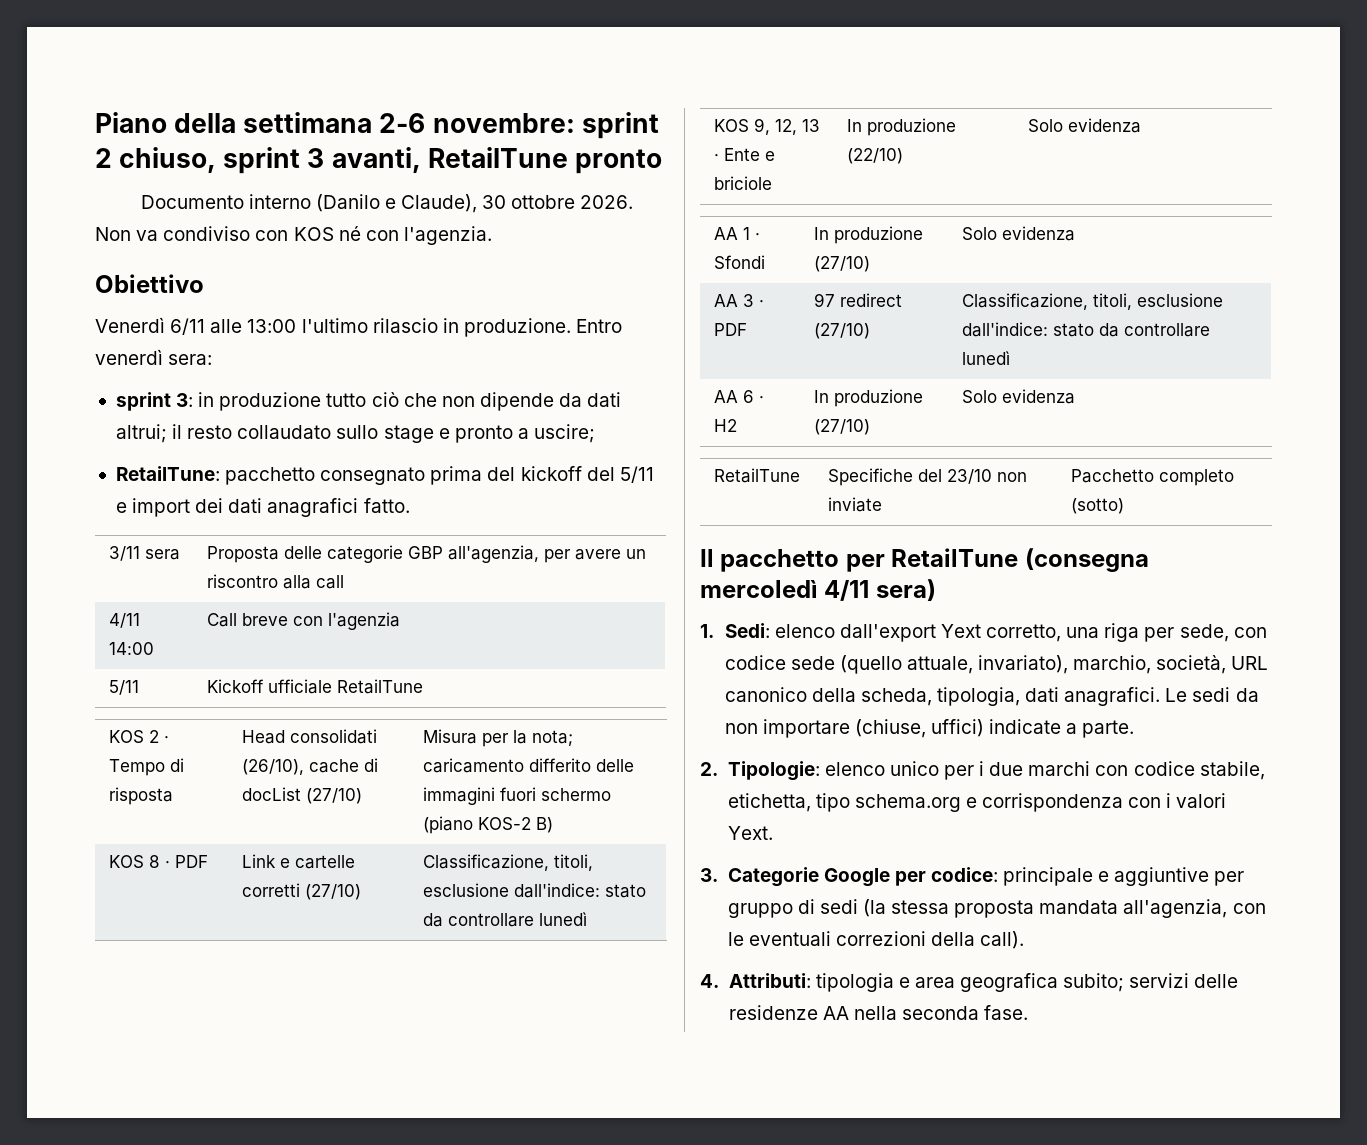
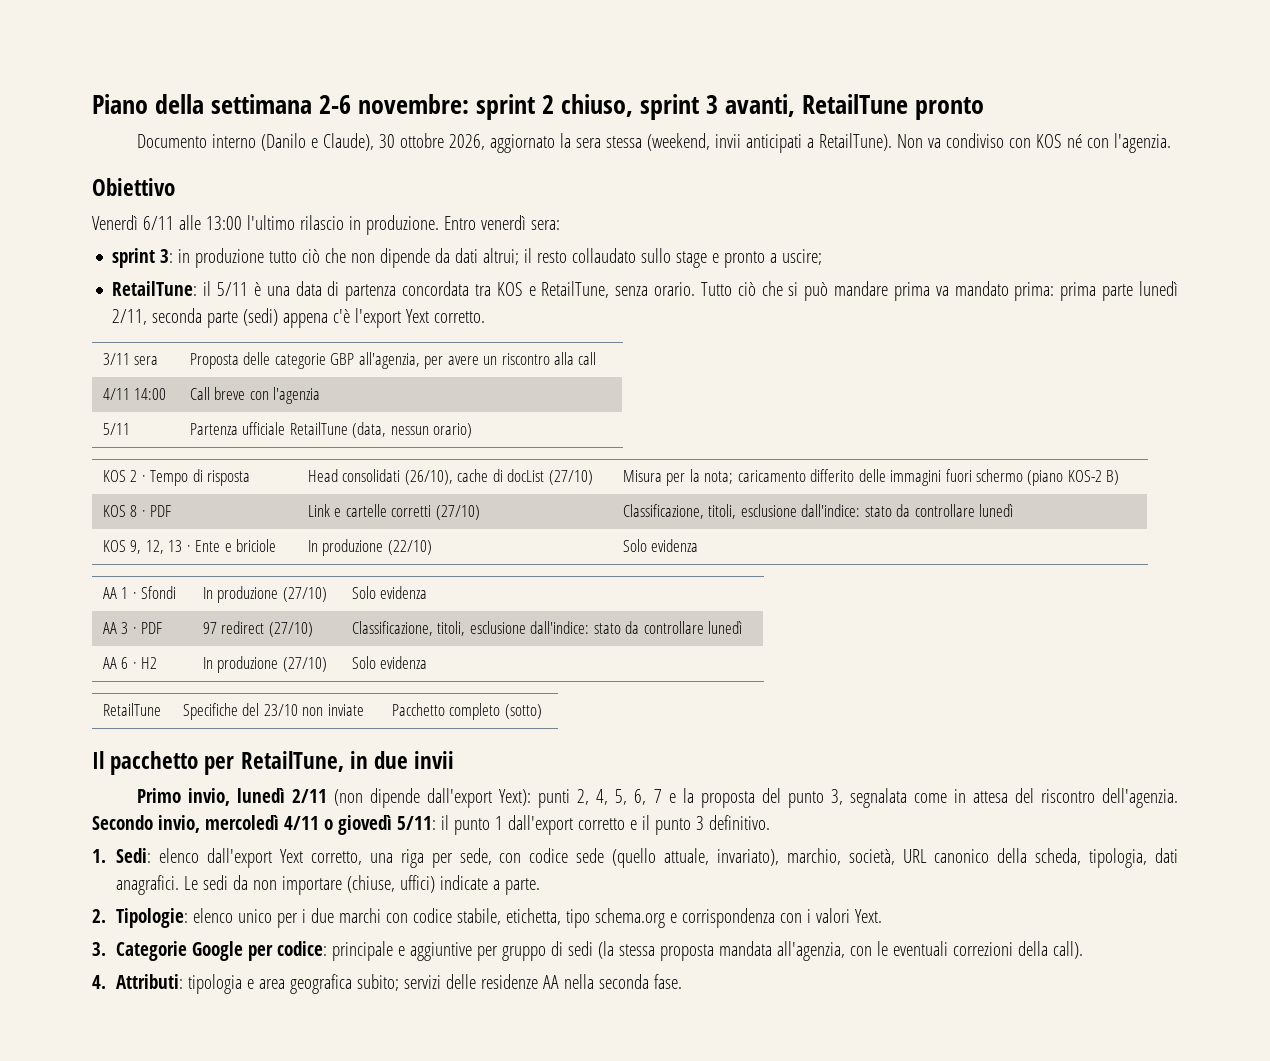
- Documento interno (Danilo e Claude), 30 ottobre 2026.
+ Documento interno (Danilo e Claude), 30 ottobre 2026, aggiornato la sera stessa (weekend, invii anticipati a RetailTune).
- RetailTune: pacchetto consegnato prima del kickoff del 5/11 e import dei dati anagrafici fatto.
+ RetailTune: il 5/11 è una data di partenza concordata tra KOS e RetailTune, senza orario. Tutto ciò che si può mandare prima va mandato prima: prima parte lunedì 2/11, seconda parte (sedi) appena c'è l'export Yext corretto.
- 5/11 | Kickoff ufficiale RetailTune
+ 5/11 | Partenza ufficiale RetailTune (data, nessun orario)
- Il pacchetto per RetailTune (consegna mercoledì 4/11 sera)
+ Il pacchetto per RetailTune, in due invii
+ Primo invio, lunedì 2/11 (non dipende dall'export Yext): punti 2, 4, 5, 6, 7 e la proposta del punto 3, segnalata come in attesa del riscontro dell'agenzia. Secondo invio, mercoledì 4/11 o giovedì 5/11: il punto 1 dall'export corretto e il punto 3 definitivo.

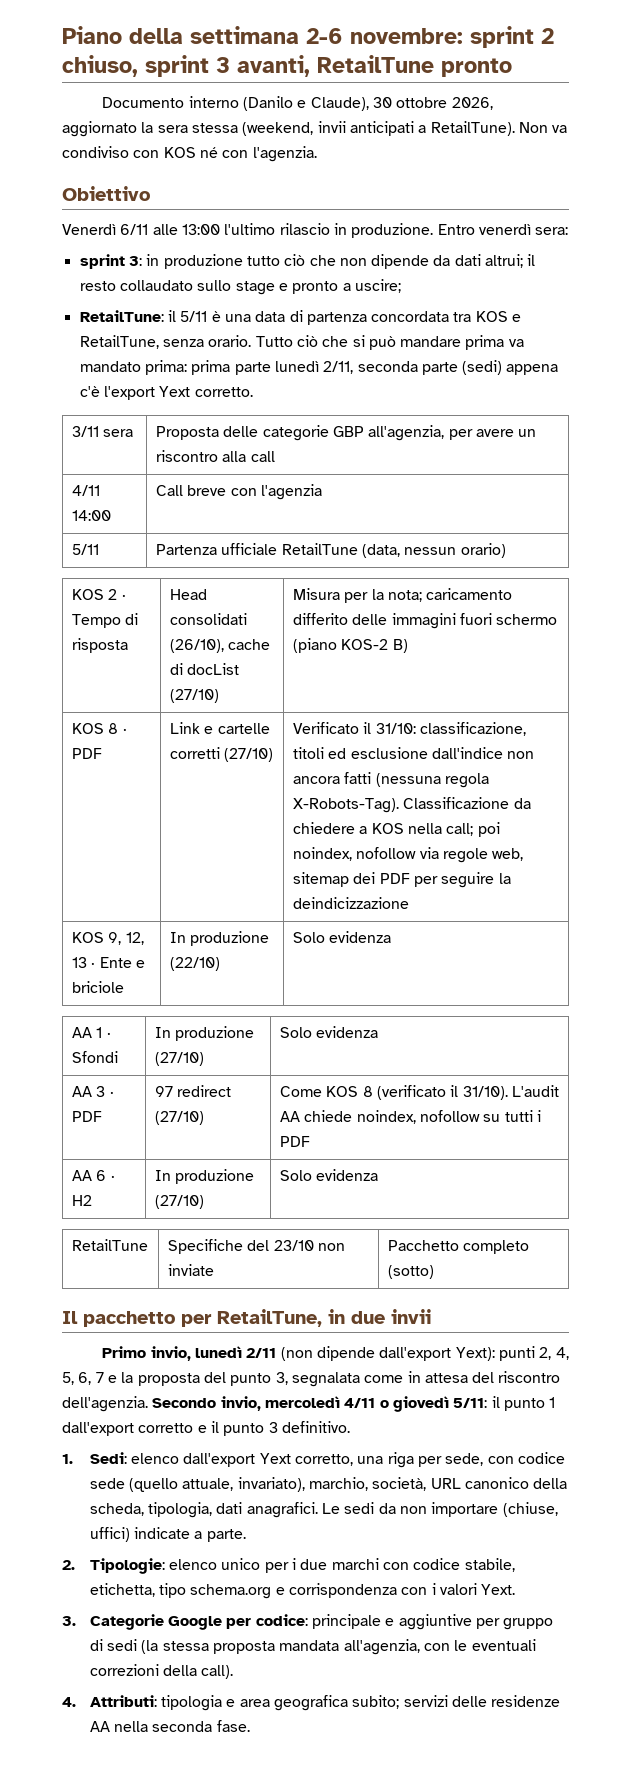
- Link e cartelle corretti (27/10) | Classificazione, titoli, esclusione dall'indice: stato da controllare lunedì
+ Link e cartelle corretti (27/10) | Verificato il 31/10: classificazione, titoli ed esclusione dall'indice non ancora fatti (nessuna regola X-Robots-Tag). Classificazione da chiedere a KOS nella call; poi noindex, nofollow via regole web, sitemap dei PDF per seguire la deindicizzazione
- AA 3 · PDF | 97 redirect (27/10) | Classificazione, titoli, esclusione dall'indice: stato da controllare lunedì
+ AA 3 · PDF | 97 redirect (27/10) | Come KOS 8 (verificato il 31/10). L'audit AA chiede noindex, nofollow su tutti i PDF

